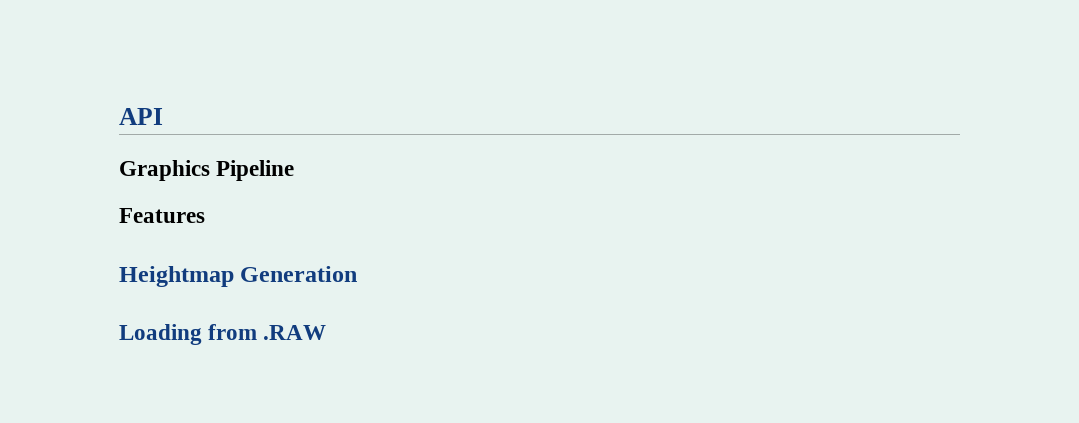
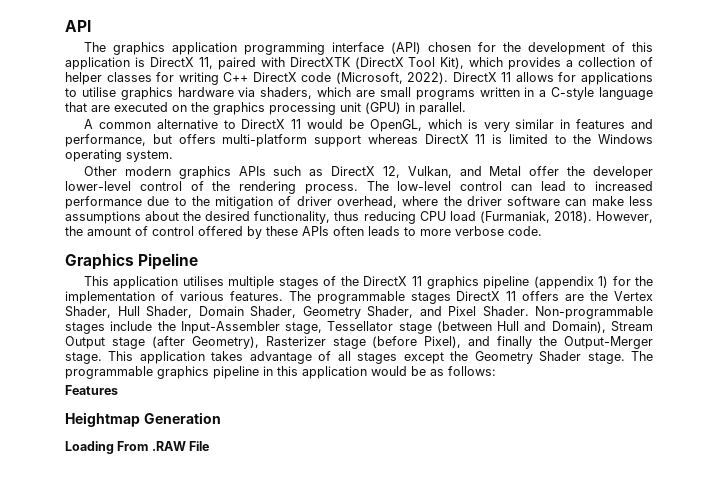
+ The graphics application programming interface (API) chosen for the development of this application is DirectX 11, paired with DirectXTK (DirectX Tool Kit), which provides a collection of helper classes for writing C++ DirectX code (Microsoft, 2022). DirectX 11 allows for applications to utilise graphics hardware via shaders, which are small programs written in a C-style language that are executed on the graphics processing unit (GPU) in parallel.
+ A common alternative to DirectX 11 would be OpenGL, which is very similar in features and performance, but offers multi-platform support whereas DirectX 11 is limited to the Windows operating system.
+ Other modern graphics APIs such as DirectX 12, Vulkan, and Metal offer the developer lower-level control of the rendering process. The low-level control can lead to increased performance due to the mitigation of driver overhead, where the driver software can make less assumptions about the desired functionality, thus reducing CPU load (Furmaniak, 2018). However, the amount of control offered by these APIs often leads to more verbose code.
  Graphics Pipeline
+ This application utilises multiple stages of the DirectX 11 graphics pipeline (appendix 1) for the implementation of various features. The programmable stages DirectX 11 offers are the Vertex Shader, Hull Shader, Domain Shader, Geometry Shader, and Pixel Shader. Non-programmable stages include the Input-Assembler stage, Tessellator stage (between Hull and Domain), Stream Output stage (after Geometry), Rasterizer stage (before Pixel), and finally the Output-Merger stage. This application takes advantage of all stages except the Geometry Shader stage. The programmable graphics pipeline in this application would be as follows:
- Loading from .RAW
+ Loading From .RAW File

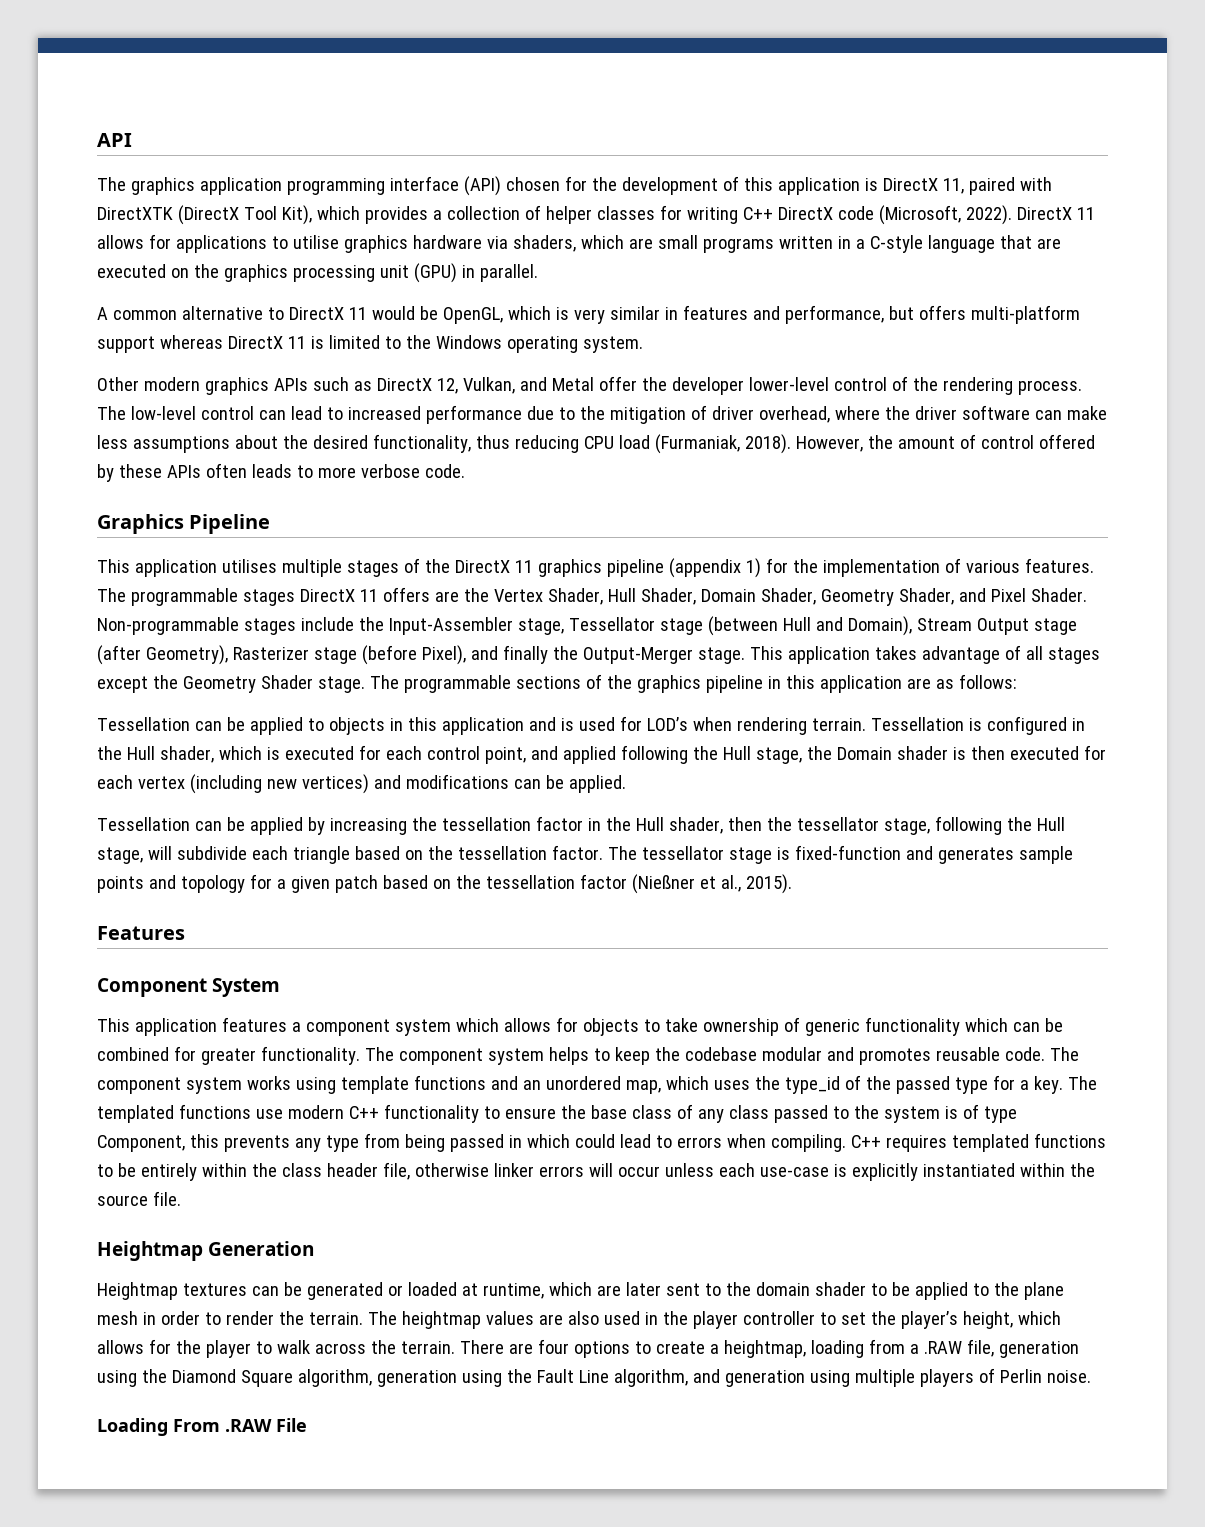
- The programmable graphics pipeline in this application would be as follows:
+ The programmable sections of the graphics pipeline in this application are as follows:
+ Tessellation can be applied to objects in this application and is used for LOD’s when rendering terrain. Tessellation is configured in the Hull shader, which is executed for each control point, and applied following the Hull stage, the Domain shader is then executed for each vertex (including new vertices) and modifications can be applied.
+ Tessellation can be applied by increasing the tessellation factor in the Hull shader, then the tessellator stage, following the Hull stage, will subdivide each triangle based on the tessellation factor. The tessellator stage is fixed-function and generates sample points and topology for a given patch based on the tessellation factor (Nießner et al., 2015).
  Features
+ Component System
+ This application features a component system which allows for objects to take ownership of generic functionality which can be combined for greater functionality. The component system helps to keep the codebase modular and promotes reusable code. The component system works using template functions and an unordered map, which uses the type_id of the passed type for a key. The templated functions use modern C++ functionality to ensure the base class of any class passed to the system is of type Component, this prevents any type from being passed in which could lead to errors when compiling. C++ requires templated functions to be entirely within the class header file, otherwise linker errors will occur unless each use-case is explicitly instantiated within the source file.
  Heightmap Generation
+ Heightmap textures can be generated or loaded at runtime, which are later sent to the domain shader to be applied to the plane mesh in order to render the terrain. The heightmap values are also used in the player controller to set the player’s height, which allows for the player to walk across the terrain. There are four options to create a heightmap, loading from a .RAW file, generation using the Diamond Square algorithm, generation using the Fault Line algorithm, and generation using multiple players of Perlin noise.

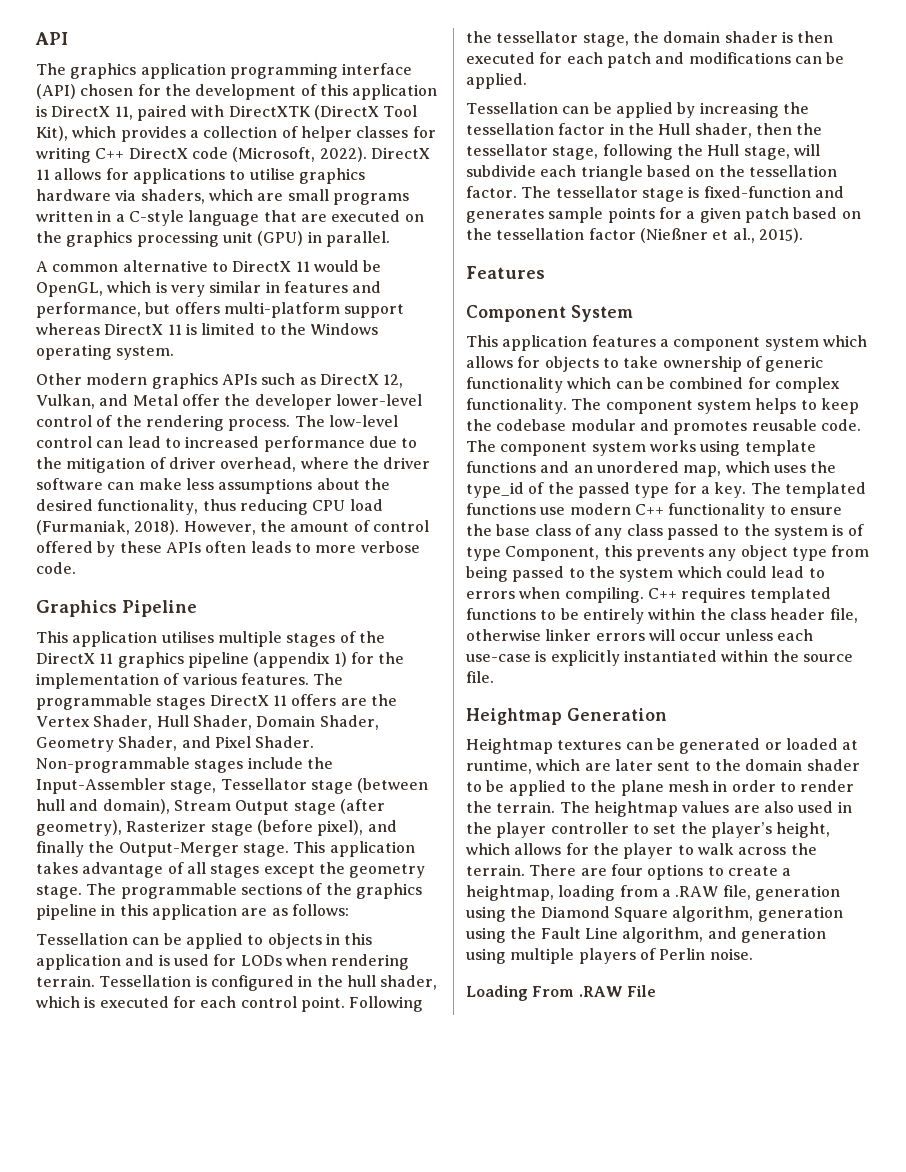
- Non-programmable stages include the Input-Assembler stage, Tessellator stage (between Hull and Domain), Stream Output stage (after Geometry), Rasterizer stage (before Pixel), and finally the Output-Merger stage.
+ Non-programmable stages include the Input-Assembler stage, Tessellator stage (between hull and domain), Stream Output stage (after geometry), Rasterizer stage (before pixel), and finally the Output-Merger stage.
- This application takes advantage of all stages except the Geometry Shader stage.
+ This application takes advantage of all stages except the geometry stage.
- Tessellation can be applied to objects in this application and is used for LOD’s when rendering terrain.
+ Tessellation can be applied to objects in this application and is used for LODs when rendering terrain.
- Tessellation is configured in the Hull shader, which is executed for each control point, and applied following the Hull stage, the Domain shader is then executed for each vertex (including new vertices) and modifications can be applied.
+ Tessellation is configured in the hull shader, which is executed for each control point. Following the tessellator stage, the domain shader is then executed for each patch and modifications can be applied.
- The tessellator stage is fixed-function and generates sample points and topology for a given patch based on the tessellation factor (Nießner et al., 2015).
+ The tessellator stage is fixed-function and generates sample points for a given patch based on the tessellation factor (Nießner et al., 2015).
- This application features a component system which allows for objects to take ownership of generic functionality which can be combined for greater functionality.
+ This application features a component system which allows for objects to take ownership of generic functionality which can be combined for complex functionality.
- The templated functions use modern C++ functionality to ensure the base class of any class passed to the system is of type Component, this prevents any type from being passed in which could lead to errors when compiling.
+ The templated functions use modern C++ functionality to ensure the base class of any class passed to the system is of type Component, this prevents any object type from being passed to the system which could lead to errors when compiling.

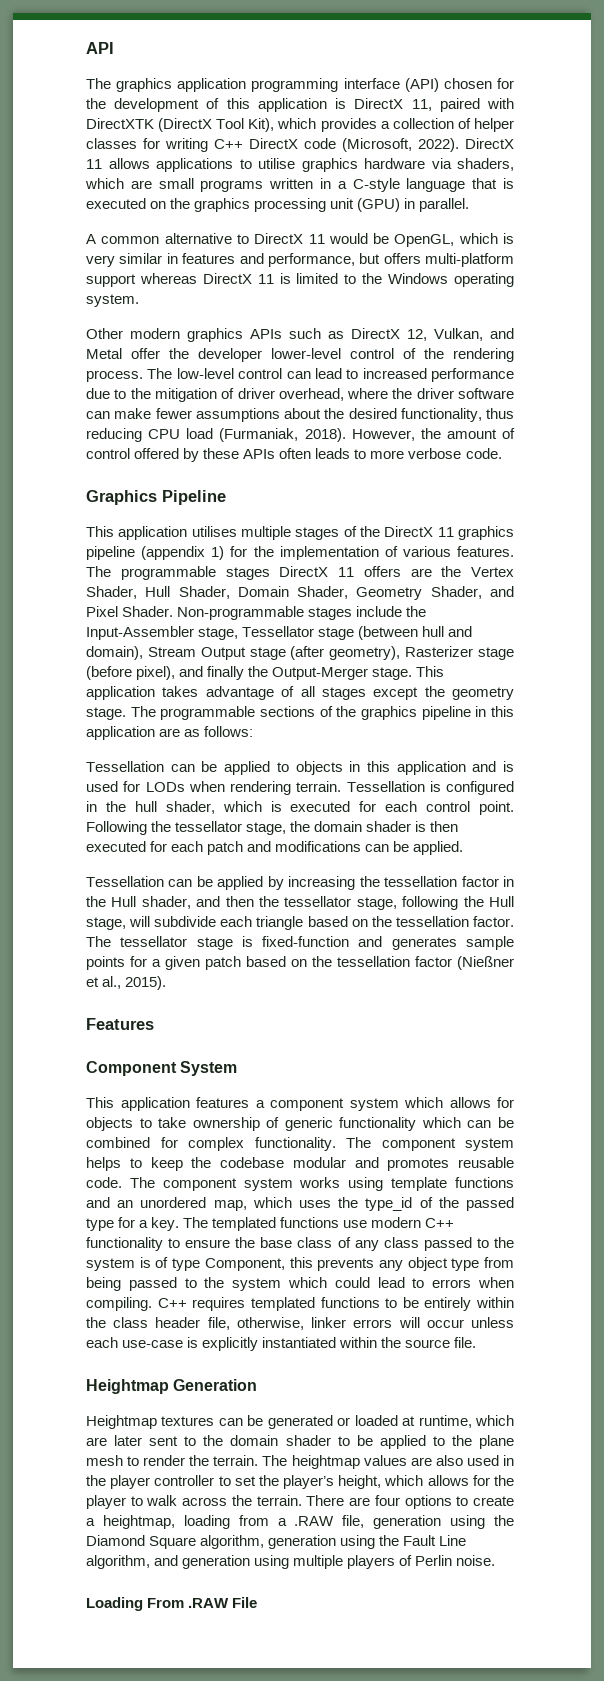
- DirectX 11 allows for applications to utilise graphics hardware via shaders, which are small programs written in a C-style language that are executed on the graphics processing unit (GPU) in parallel.
+ DirectX 11 allows applications to utilise graphics hardware via shaders, which are small programs written in a C-style language that is executed on the graphics processing unit (GPU) in parallel.
- The low-level control can lead to increased performance due to the mitigation of driver overhead, where the driver software can make less assumptions about the desired functionality, thus reducing CPU load (Furmaniak, 2018).
+ The low-level control can lead to increased performance due to the mitigation of driver overhead, where the driver software can make fewer assumptions about the desired functionality, thus reducing CPU load (Furmaniak, 2018).
- Tessellation can be applied by increasing the tessellation factor in the Hull shader, then the tessellator stage, following the Hull stage, will subdivide each triangle based on the tessellation factor.
+ Tessellation can be applied by increasing the tessellation factor in the Hull shader, and then the tessellator stage, following the Hull stage, will subdivide each triangle based on the tessellation factor.
- C++ requires templated functions to be entirely within the class header file, otherwise linker errors will occur unless each use-case is explicitly instantiated within the source file.
+ C++ requires templated functions to be entirely within the class header file, otherwise, linker errors will occur unless each use-case is explicitly instantiated within the source file.
- Heightmap textures can be generated or loaded at runtime, which are later sent to the domain shader to be applied to the plane mesh in order to render the terrain.
+ Heightmap textures can be generated or loaded at runtime, which are later sent to the domain shader to be applied to the plane mesh to render the terrain.

